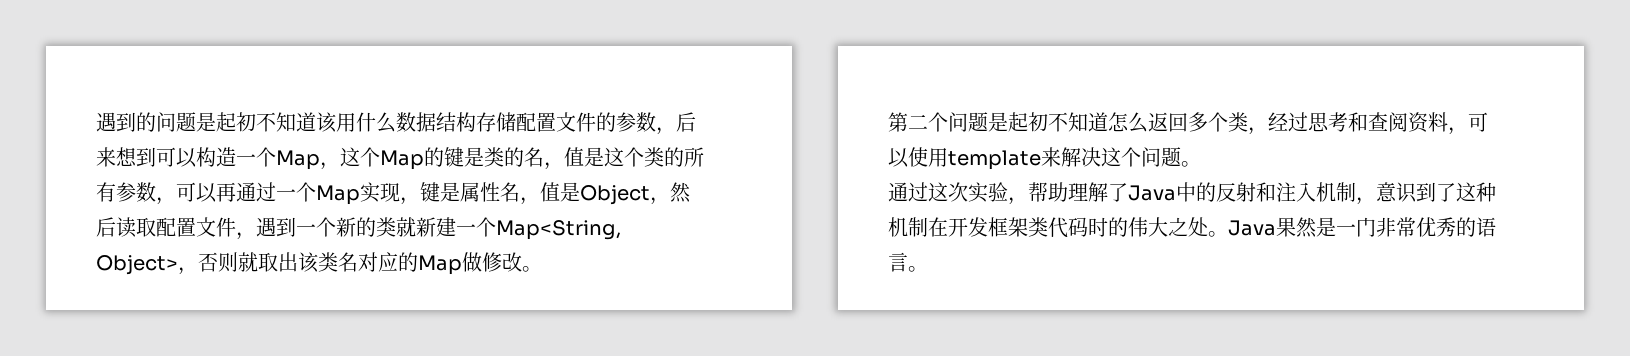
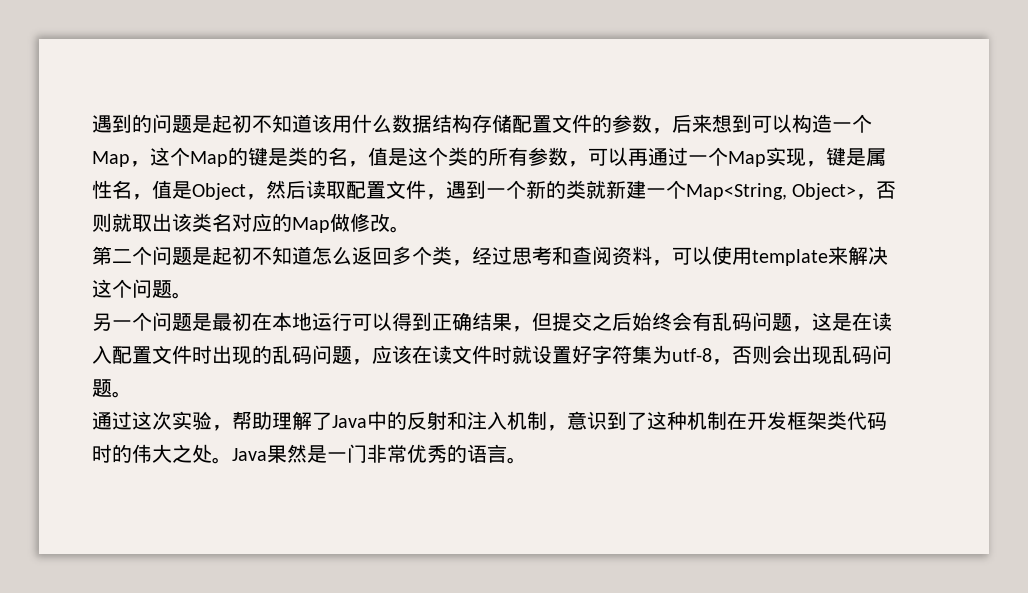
+ 另一个问题是最初在本地运行可以得到正确结果，但提交之后始终会有乱码问题，这是在读入配置文件时出现的乱码问题，应该在读文件时就设置好字符集为utf-8，否则会出现乱码问题。

